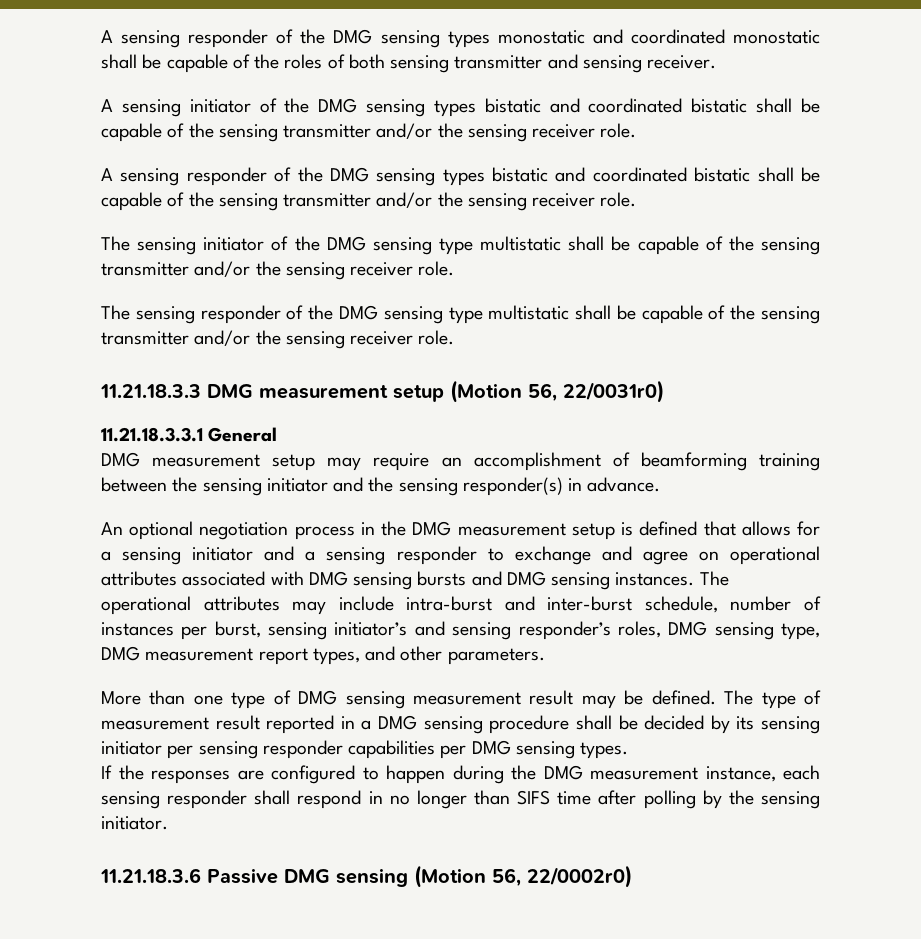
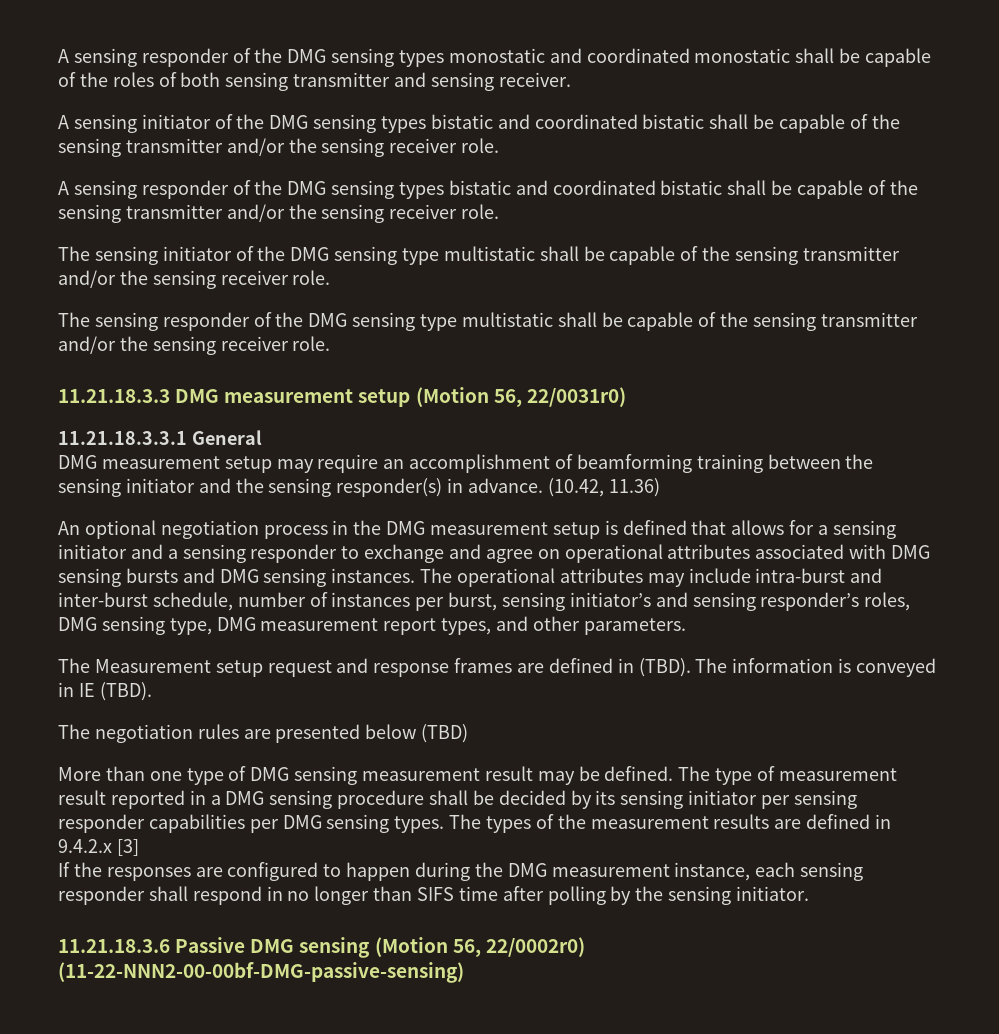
+ (10.42, 11.36)
+ The Measurement setup request and response frames are defined in (TBD). The information is conveyed in IE (TBD).
+ The negotiation rules are presented below (TBD)
+ The types of the measurement results are defined in 9.4.2.x [3]
- 11.21.18.3.6 Passive DMG sensing (Motion 56, 22/0002r0)
+ 11.21.18.3.6 Passive DMG sensing (Motion 56, 22/0002r0) (11-22-NNN2-00-00bf-DMG-passive-sensing)

